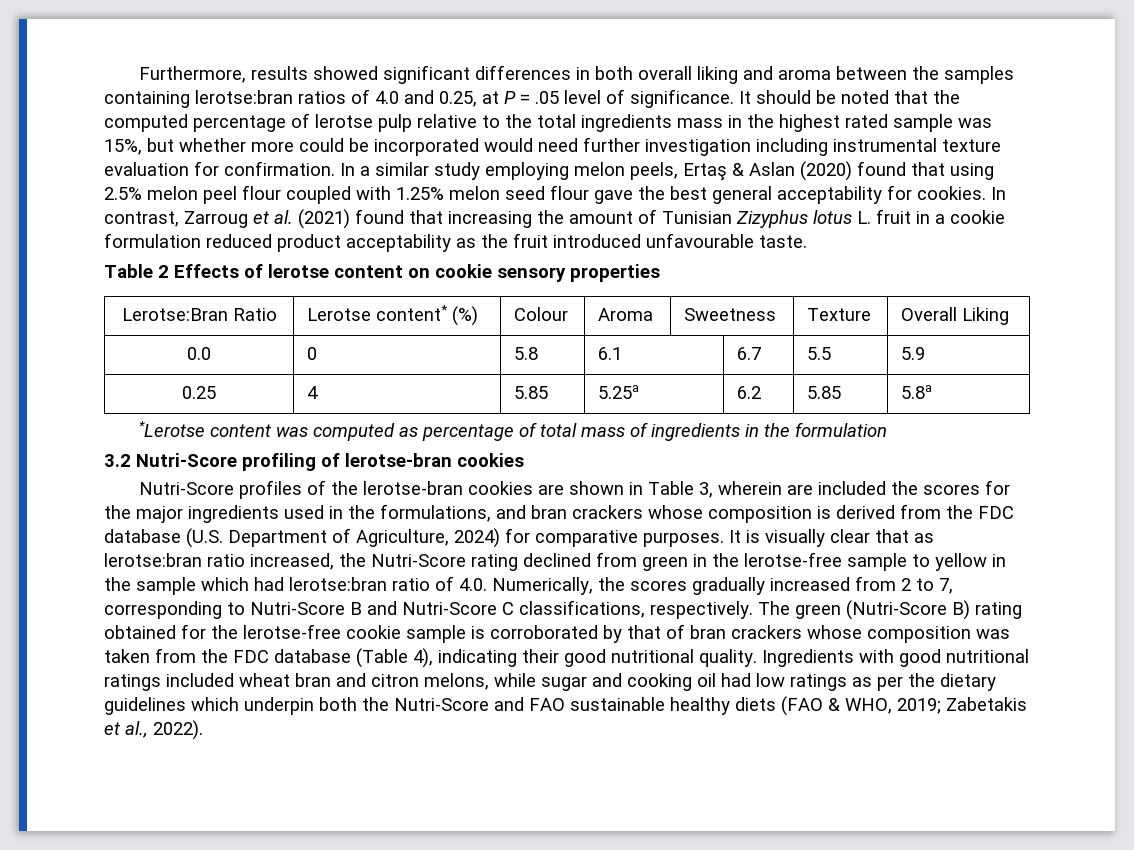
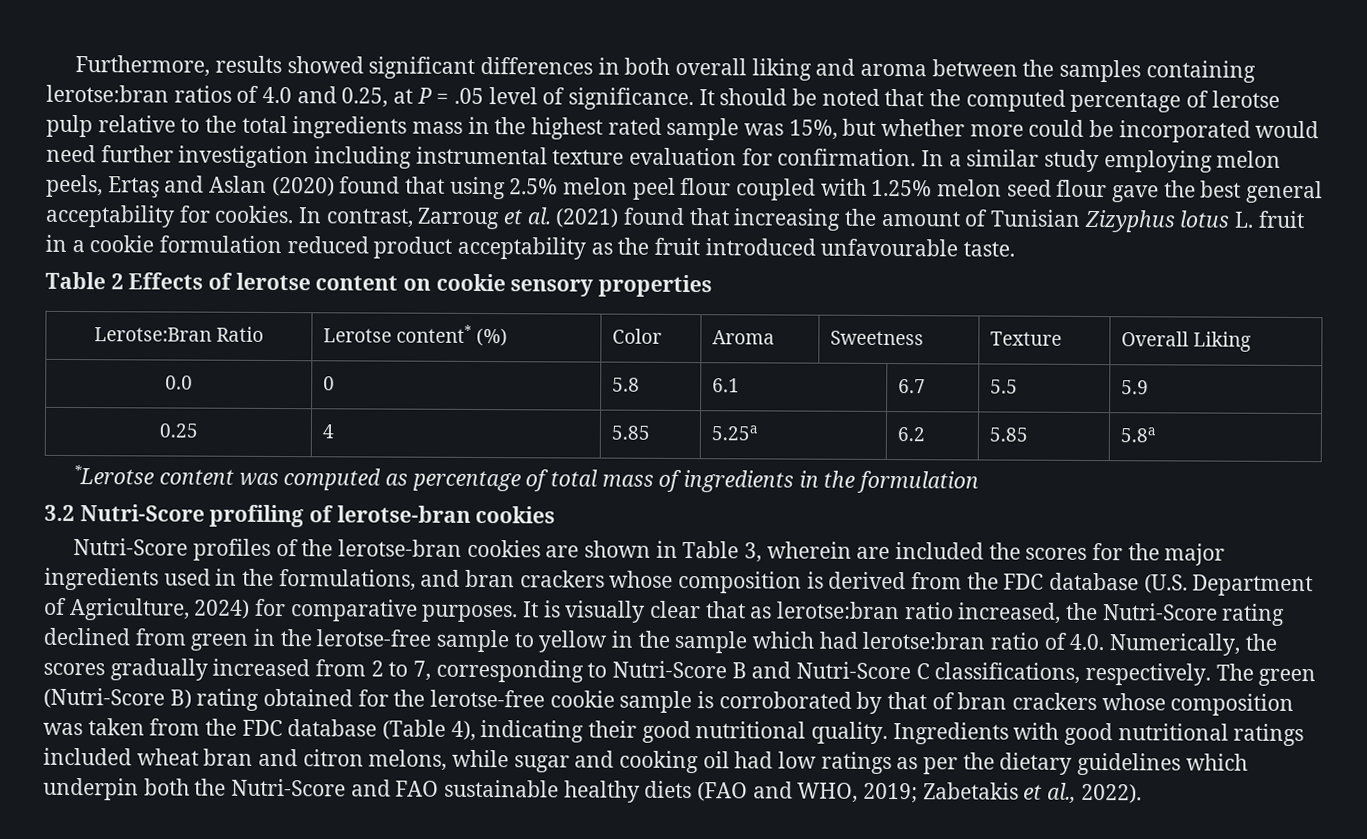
- In a similar study employing melon peels, Ertaş & Aslan (2020) found that using 2.5% melon peel flour coupled with 1.25% melon seed flour gave the best general acceptability for cookies.
+ In a similar study employing melon peels, Ertaş and Aslan (2020) found that using 2.5% melon peel flour coupled with 1.25% melon seed flour gave the best general acceptability for cookies.
- Lerotse:Bran Ratio | Lerotse content* (%) | Colour | Aroma | Sweetness | Texture | Overall Liking
+ Lerotse:Bran Ratio | Lerotse content* (%) | Color | Aroma | Sweetness | Texture | Overall Liking
- Ingredients with good nutritional ratings included wheat bran and citron melons, while sugar and cooking oil had low ratings as per the dietary guidelines which underpin both the Nutri-Score and FAO sustainable healthy diets (FAO & WHO, 2019; Zabetakis et al., 2022).
+ Ingredients with good nutritional ratings included wheat bran and citron melons, while sugar and cooking oil had low ratings as per the dietary guidelines which underpin both the Nutri-Score and FAO sustainable healthy diets (FAO and WHO, 2019; Zabetakis et al., 2022).

